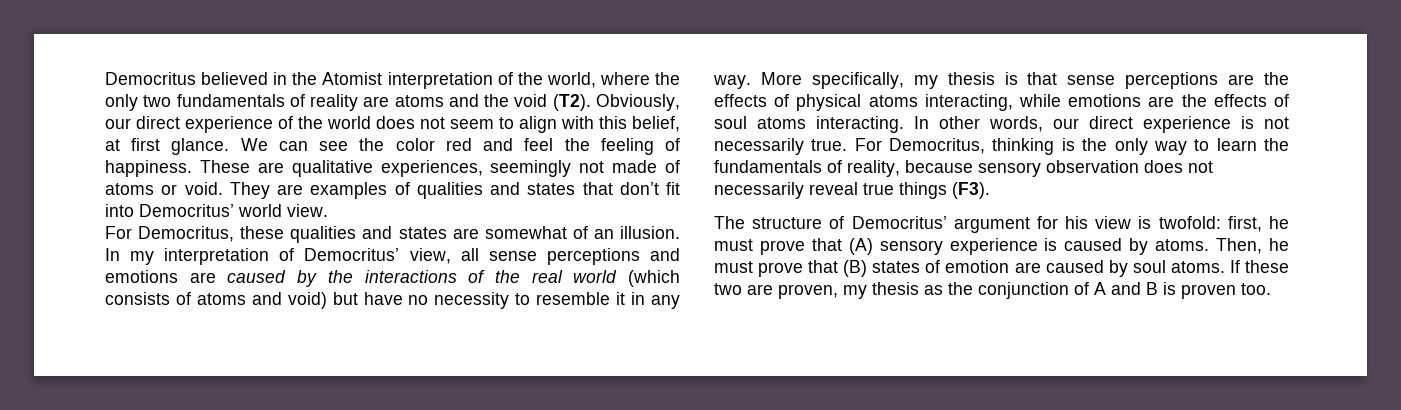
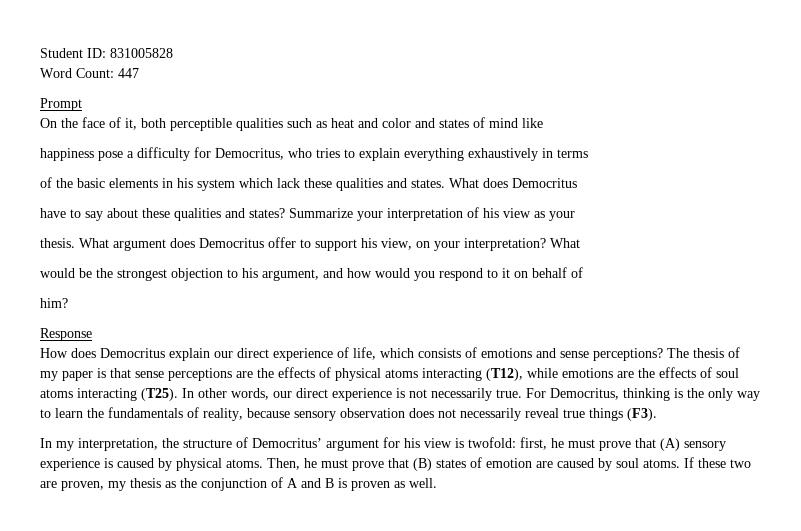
- Democritus believed in the Atomist interpretation of the world, where the only two fundamentals of reality are atoms and the void (T2). Obviously, our direct experience of the world does not seem to align with this belief, at first glance. We can see the color red and feel the feeling of happiness. These are qualitative experiences, seemingly not made of atoms or void. They are examples of qualities and states that don’t fit into Democritus’ world view.
- For Democritus, these qualities and states are somewhat of an illusion. In my interpretation of Democritus’ view, all sense perceptions and emotions are caused by the interactions of the real world (which consists of atoms and void) but have no necessity to resemble it in any way. More specifically, my thesis is that sense perceptions are the effects of physical atoms interacting, while emotions are the effects of soul atoms interacting.
+ Student ID: 831005828
+ Word Count: 447
+ Prompt
+ On the face of it, both perceptible qualities such as heat and color and states of mind like
+ happiness pose a difficulty for Democritus, who tries to explain everything exhaustively in terms
+ of the basic elements in his system which lack these qualities and states. What does Democritus
+ have to say about these qualities and states? Summarize your interpretation of his view as your
+ thesis. What argument does Democritus offer to support his view, on your interpretation? What
+ would be the strongest objection to his argument, and how would you respond to it on behalf of
+ him?
+ Response
+ How does Democritus explain our direct experience of life, which consists of emotions and sense perceptions? The thesis of my paper is that sense perceptions are the effects of physical atoms interacting (T12), while emotions are the effects of soul atoms interacting (T25).
- The structure of Democritus’ argument for his view is twofold: first, he must prove that (A) sensory experience is caused by atoms.
+ In my interpretation, the structure of Democritus’ argument for his view is twofold: first, he must prove that (A) sensory experience is caused by physical atoms.
- If these two are proven, my thesis as the conjunction of A and B is proven too.
+ If these two are proven, my thesis as the conjunction of A and B is proven as well.

